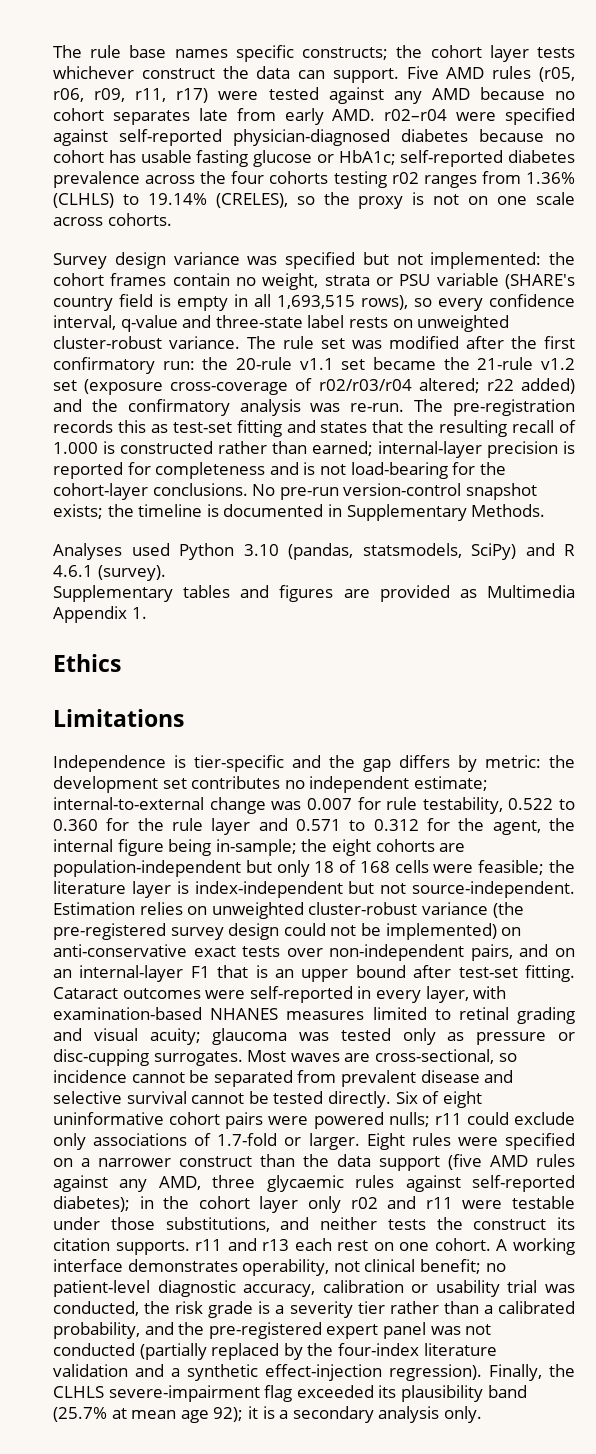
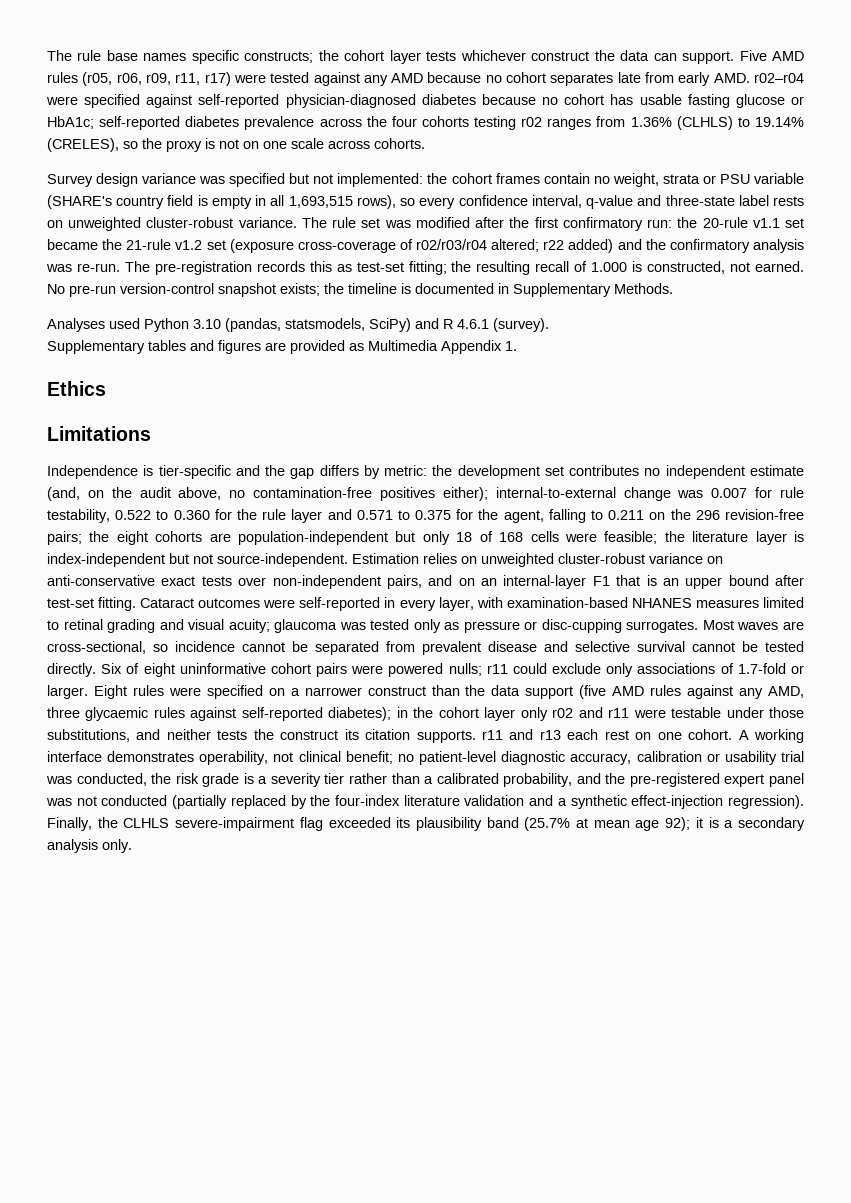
- The pre-registration records this as test-set fitting and states that the resulting recall of 1.000 is constructed rather than earned; internal-layer precision is reported for completeness and is not load-bearing for the cohort-layer conclusions.
+ The pre-registration records this as test-set fitting; the resulting recall of 1.000 is constructed, not earned.
- Independence is tier-specific and the gap differs by metric: the development set contributes no independent estimate; internal-to-external change was 0.007 for rule testability, 0.522 to 0.360 for the rule layer and 0.571 to 0.312 for the agent, the internal figure being in-sample; the eight cohorts are population-independent but only 18 of 168 cells were feasible; the literature layer is index-independent but not source-independent.
+ Independence is tier-specific and the gap differs by metric: the development set contributes no independent estimate (and, on the audit above, no contamination-free positives either); internal-to-external change was 0.007 for rule testability, 0.522 to 0.360 for the rule layer and 0.571 to 0.375 for the agent, falling to 0.211 on the 296 revision-free pairs; the eight cohorts are population-independent but only 18 of 168 cells were feasible; the literature layer is index-independent but not source-independent.
- Estimation relies on unweighted cluster-robust variance (the pre-registered survey design could not be implemented) on anti-conservative exact tests over non-independent pairs, and on an internal-layer F1 that is an upper bound after test-set fitting.
+ Estimation relies on unweighted cluster-robust variance on anti-conservative exact tests over non-independent pairs, and on an internal-layer F1 that is an upper bound after test-set fitting.

